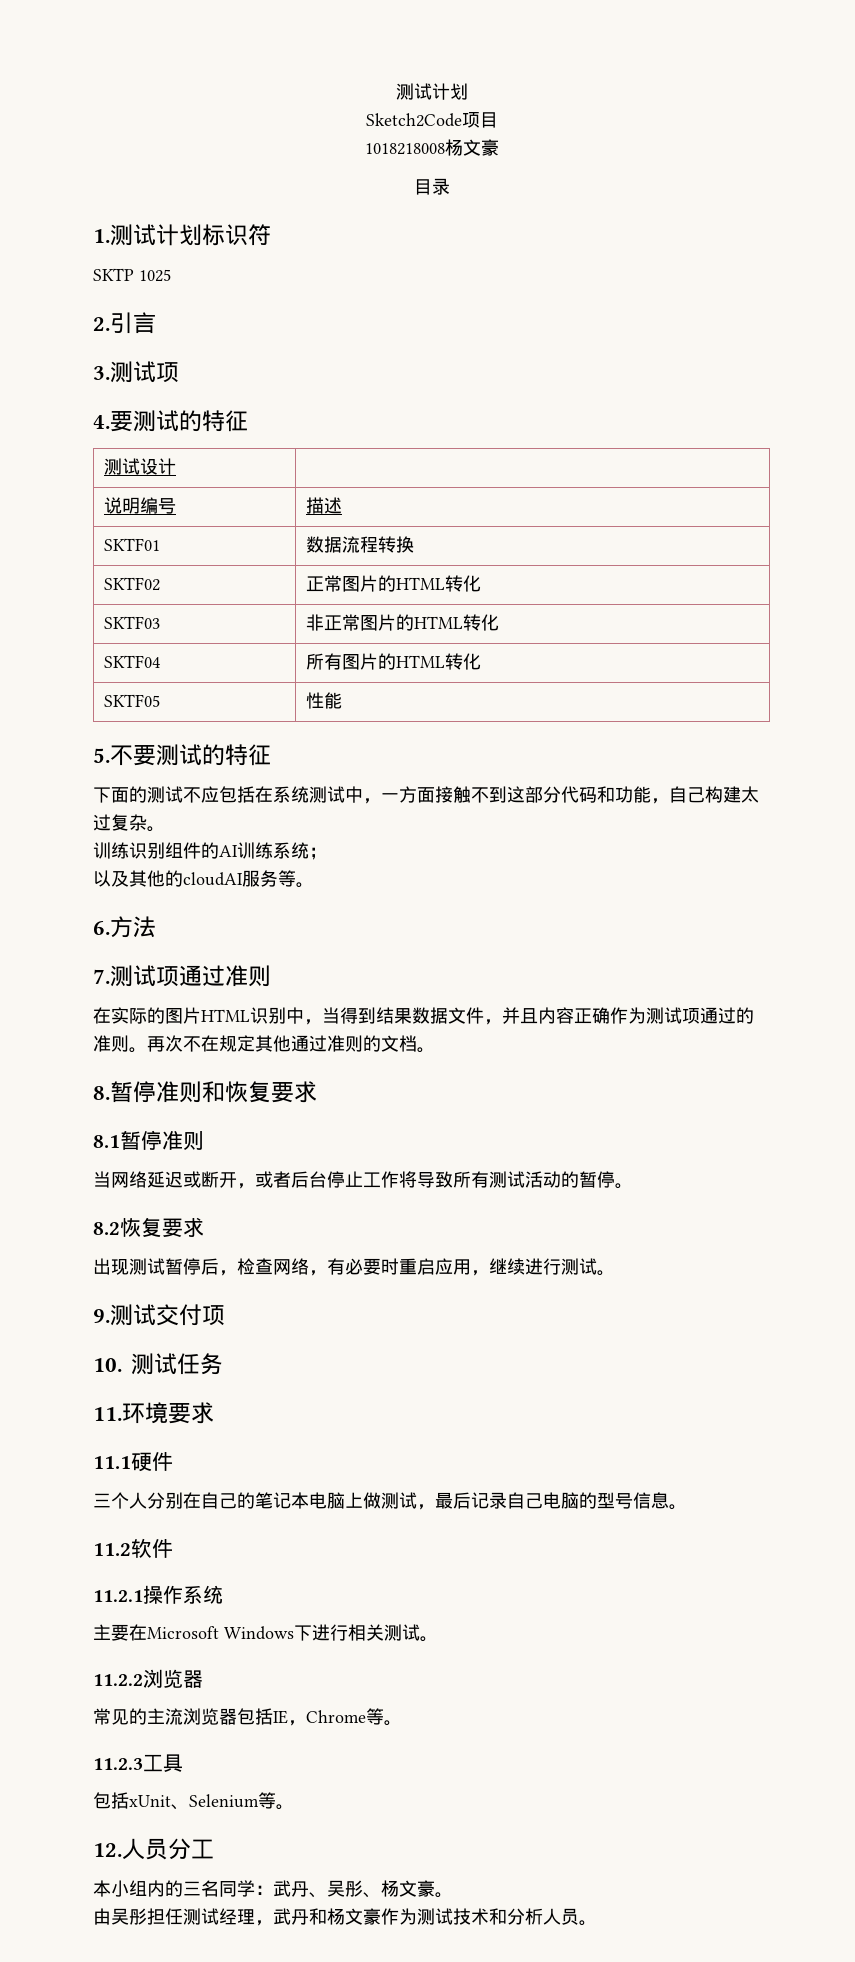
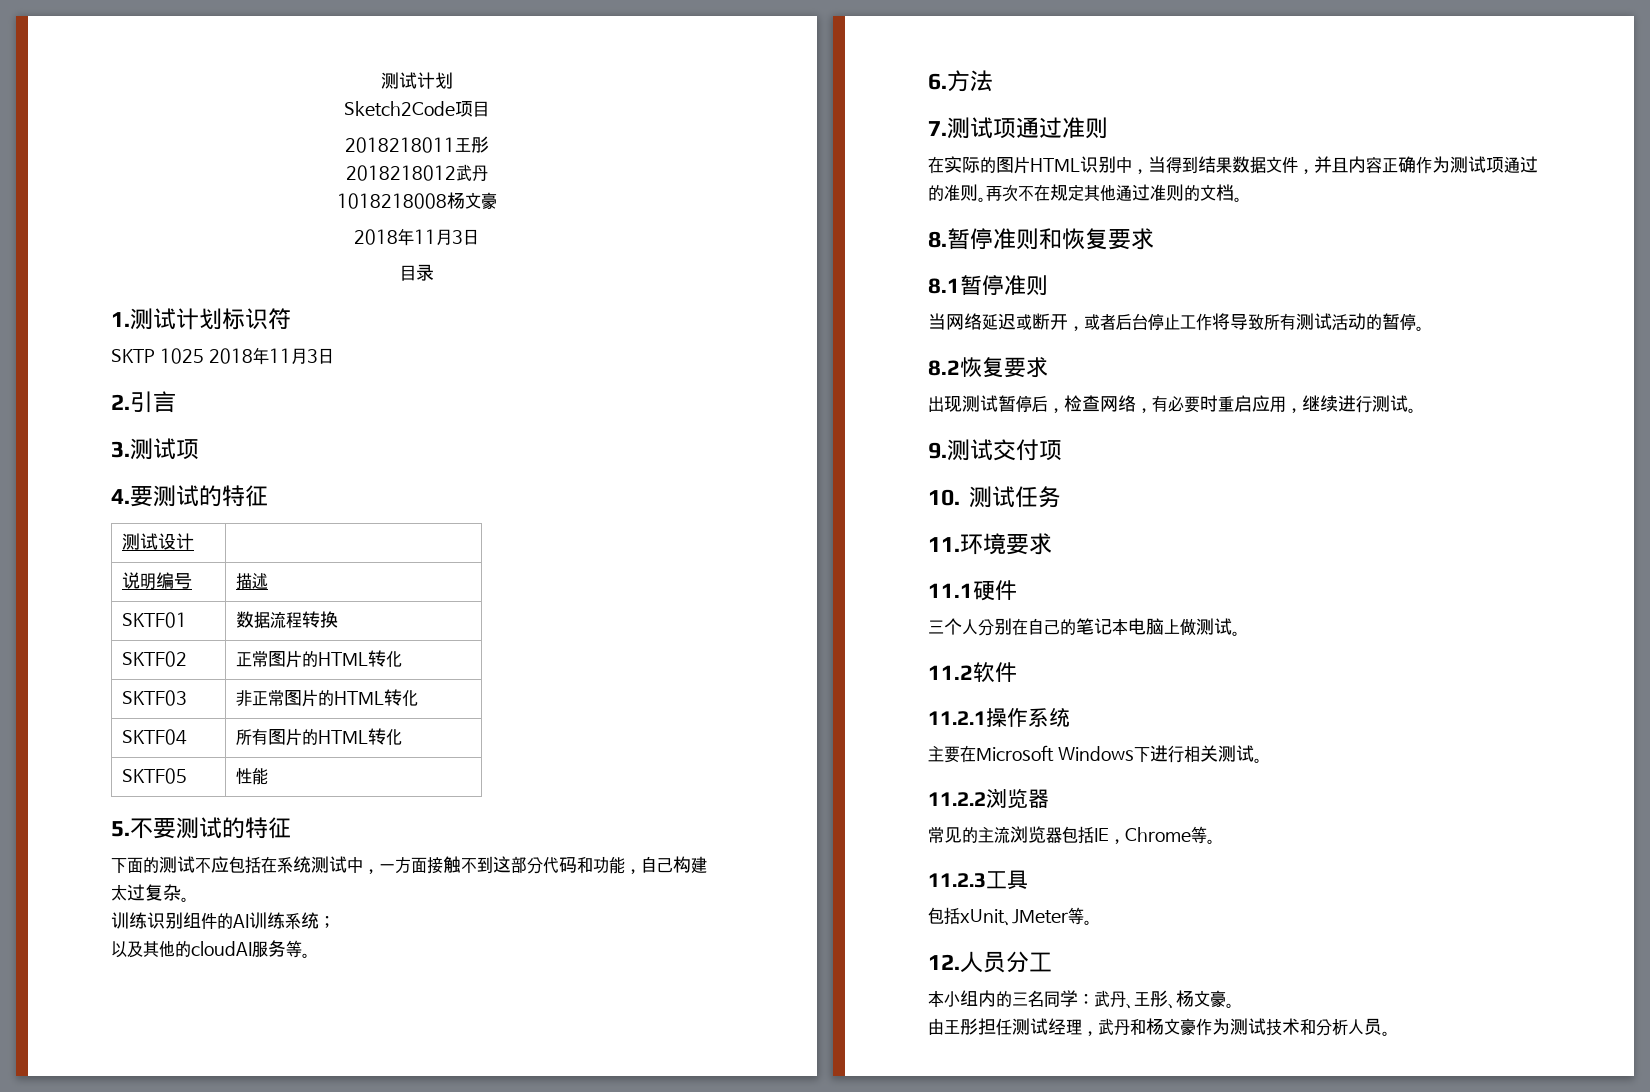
+ 2018218011王彤
+ 2018218012武丹
  1018218008杨文豪
+ 2018年11月3日
- SKTP 1025
+ SKTP 1025 2018年11月3日
- 三个人分别在自己的笔记本电脑上做测试，最后记录自己电脑的型号信息。
+ 三个人分别在自己的笔记本电脑上做测试。
- 包括xUnit、Selenium等。
+ 包括xUnit、JMeter等。
- 本小组内的三名同学：武丹、吴彤、杨文豪。
+ 本小组内的三名同学：武丹、王彤、杨文豪。
- 由吴彤担任测试经理，武丹和杨文豪作为测试技术和分析人员。
+ 由王彤担任测试经理，武丹和杨文豪作为测试技术和分析人员。

